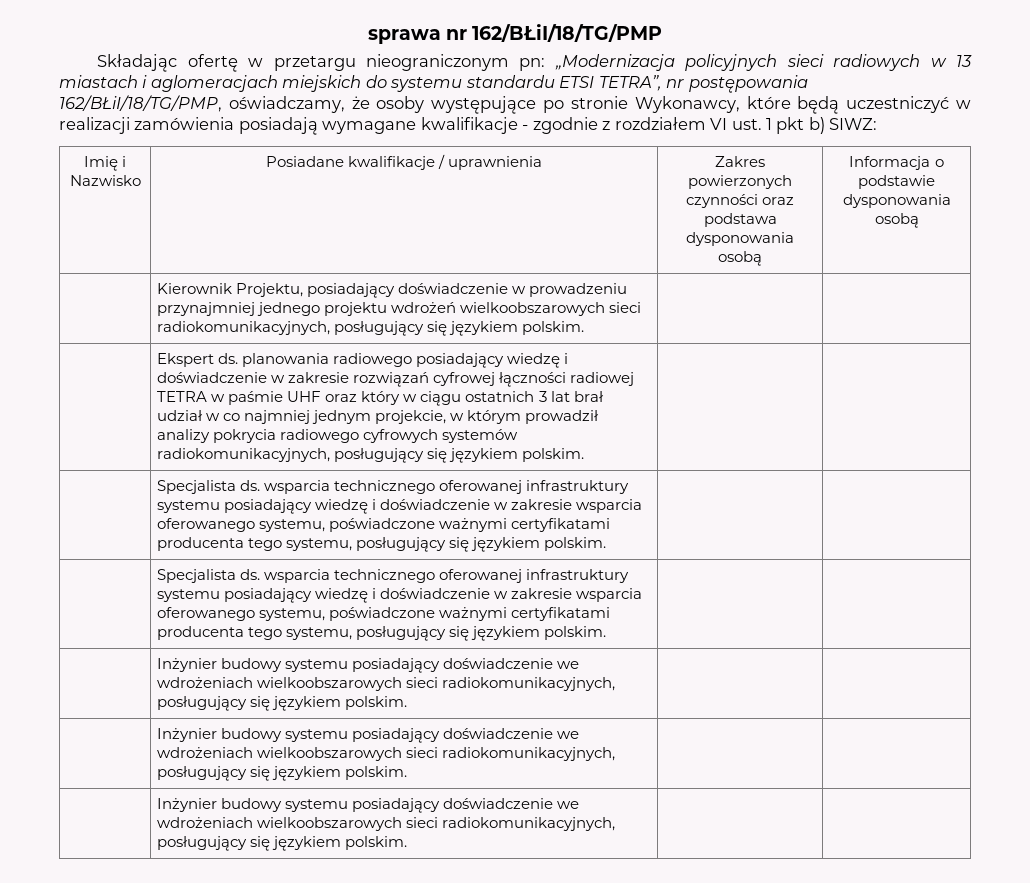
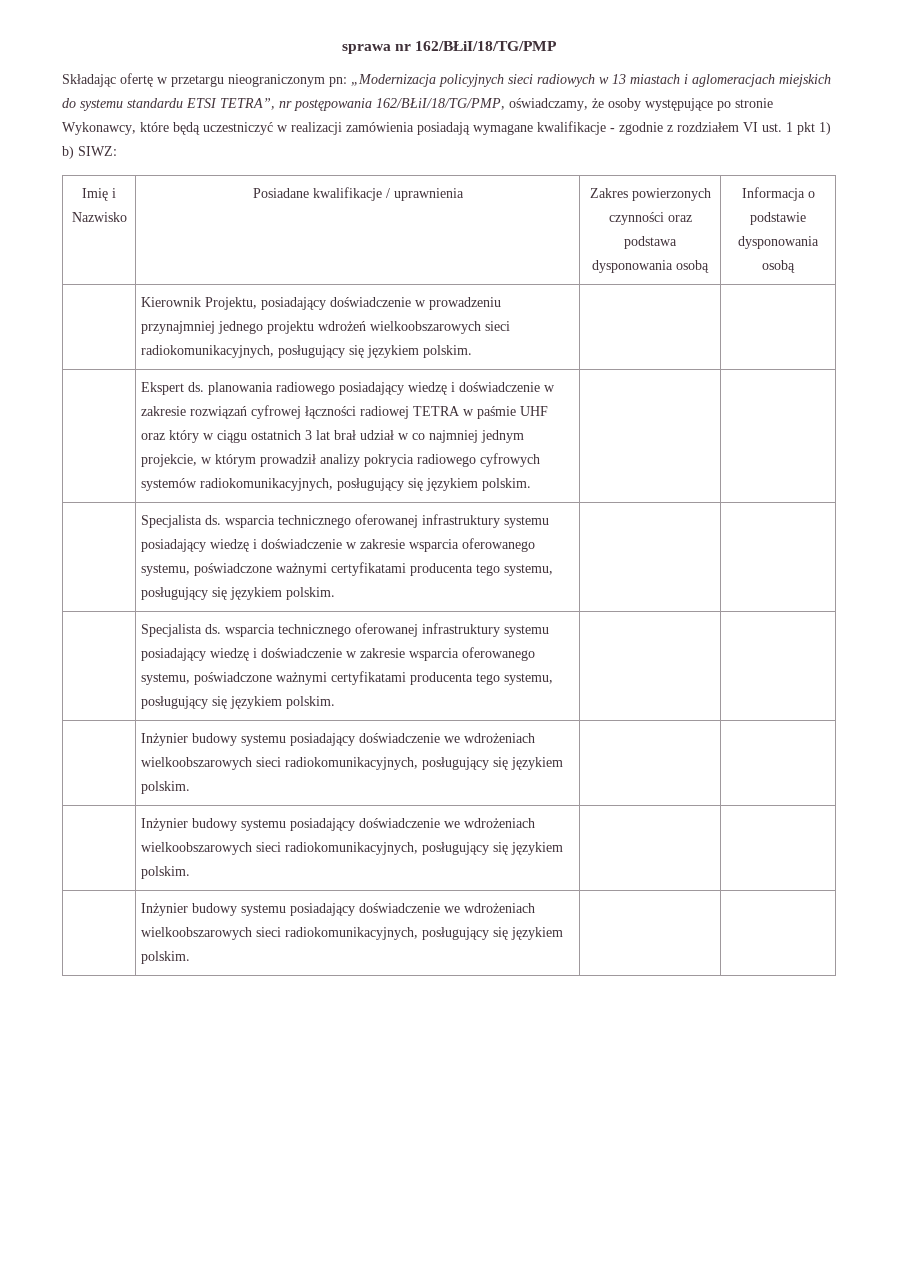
- Składając ofertę w przetargu nieograniczonym pn: „Modernizacja policyjnych sieci radiowych w 13 miastach i aglomeracjach miejskich do systemu standardu ETSI TETRA”, nr postępowania 162/BŁiI/18/TG/PMP, oświadczamy, że osoby występujące po stronie Wykonawcy, które będą uczestniczyć w realizacji zamówienia posiadają wymagane kwalifikacje - zgodnie z rozdziałem VI ust. 1 pkt b) SIWZ:
+ Składając ofertę w przetargu nieograniczonym pn: „Modernizacja policyjnych sieci radiowych w 13 miastach i aglomeracjach miejskich do systemu standardu ETSI TETRA”, nr postępowania 162/BŁiI/18/TG/PMP, oświadczamy, że osoby występujące po stronie Wykonawcy, które będą uczestniczyć w realizacji zamówienia posiadają wymagane kwalifikacje - zgodnie z rozdziałem VI ust. 1 pkt 1) b) SIWZ:

